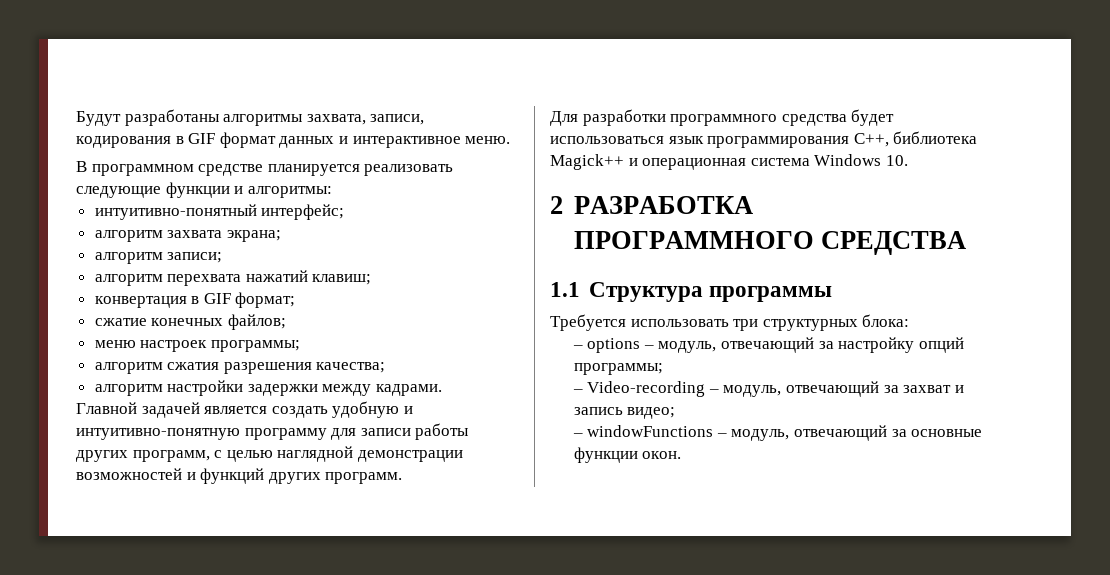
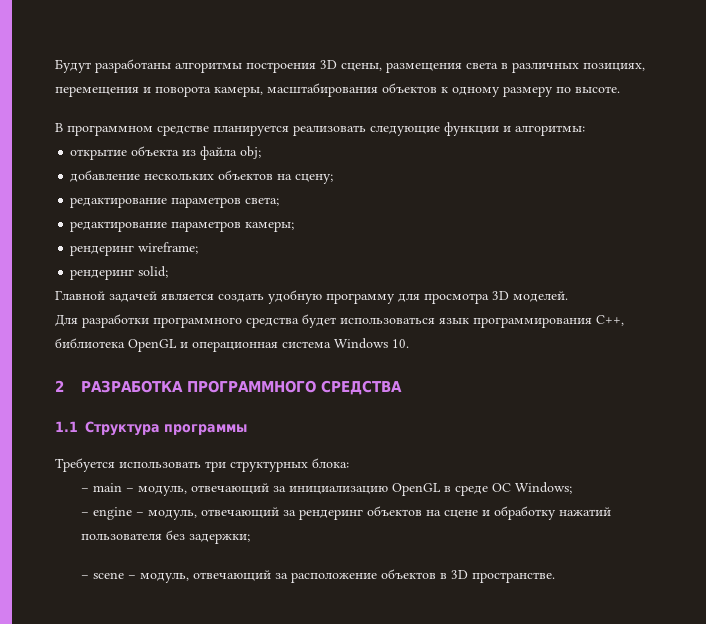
- Будут разработаны алгоритмы захвата, записи, кодирования в GIF формат данных и интерактивное меню.
+ Будут разработаны алгоритмы построения 3D сцены, размещения света в различных позициях, перемещения и поворота камеры, масштабирования объектов к одному размеру по высоте.
- интуитивно-понятный интерфейс;
- алгоритм захвата экрана;
- алгоритм записи;
- алгоритм перехвата нажатий клавиш;
- конвертация в GIF формат;
- сжатие конечных файлов;
- меню настроек программы;
- алгоритм сжатия разрешения качества;
- алгоритм настройки задержки между кадрами.
+ открытие объекта из файла obj;
+ добавление нескольких объектов на сцену;
+ редактирование параметров света;
+ редактирование параметров камеры;
+ рендеринг wireframe;
+ рендеринг solid;
- Главной задачей является создать удобную и интуитивно-понятную программу для записи работы других программ, с целью наглядной демонстрации возможностей и функций других программ.
+ Главной задачей является создать удобную программу для просмотра 3D моделей.
- Для разработки программного средства будет использоваться язык программирования C++, библиотека Magick++ и операционная система Windows 10.
+ Для разработки программного средства будет использоваться язык программирования C++, библиотека OpenGL и операционная система Windows 10.
- – options – модуль, отвечающий за настройку опций программы;
- – Video-recording – модуль, отвечающий за захват и запись видео;
- – windowFunctions – модуль, отвечающий за основные функции окон.
+ – main – модуль, отвечающий за инициализацию OpenGL в среде ОС Windows;
+ – engine – модуль, отвечающий за рендеринг объектов на сцене и обработку нажатий пользователя без задержки;
+ – scene – модуль, отвечающий за расположение объектов в 3D пространстве.

